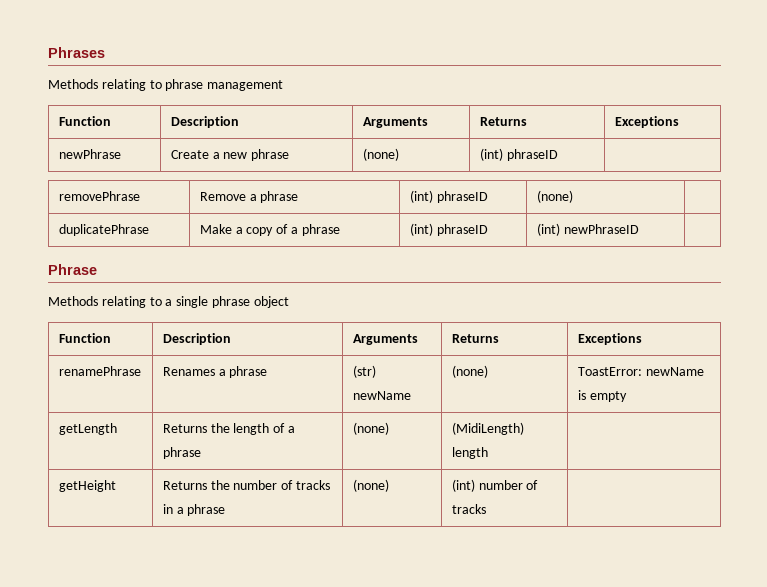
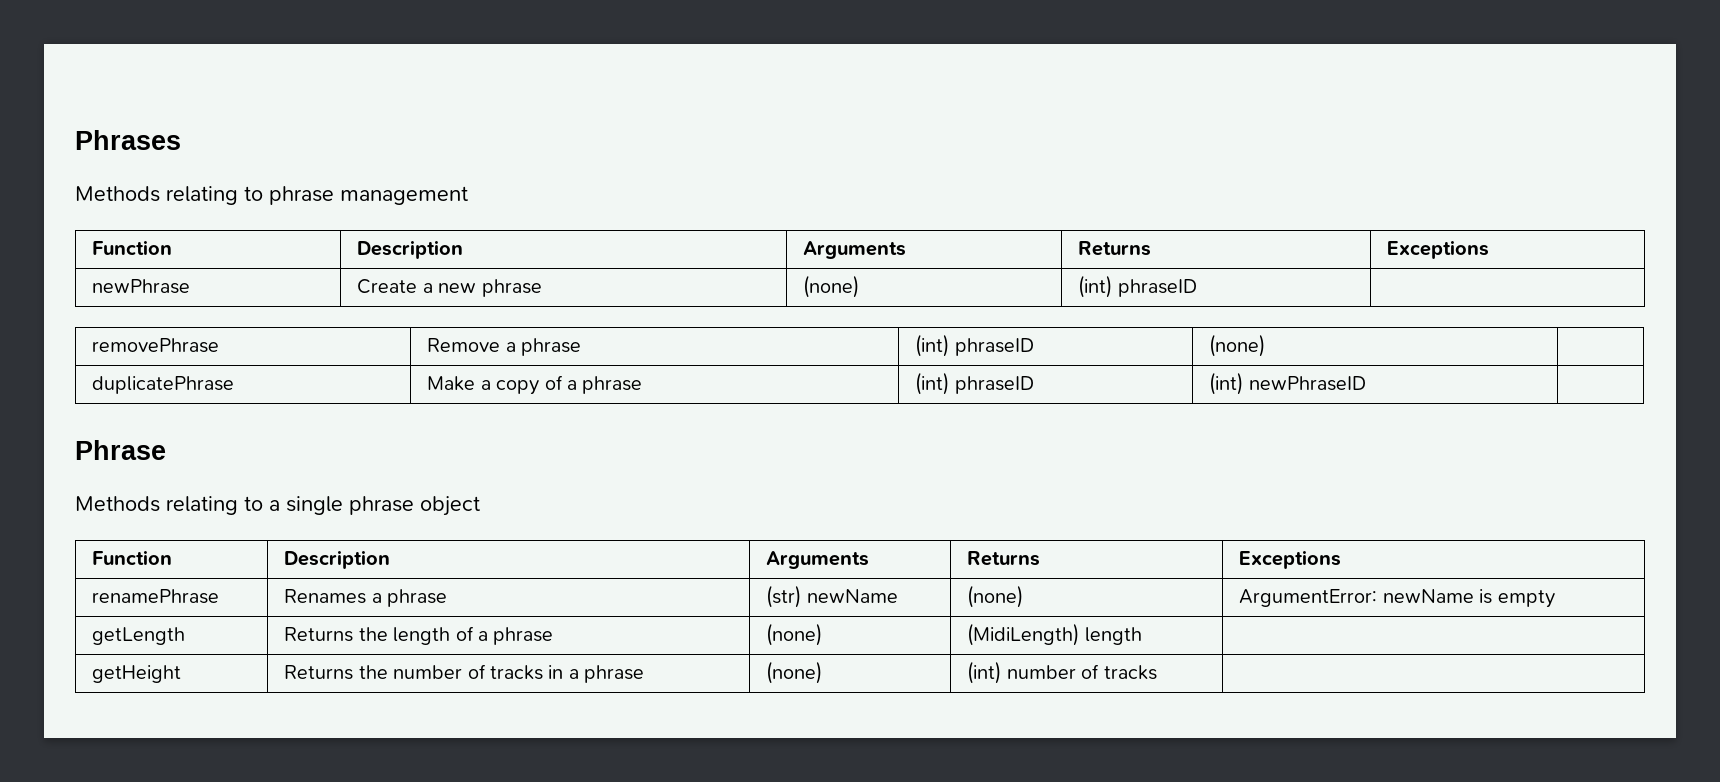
- renamePhrase | Renames a phrase | (str) newName | (none) | ToastError: newName is empty
+ renamePhrase | Renames a phrase | (str) newName | (none) | ArgumentError: newName is empty

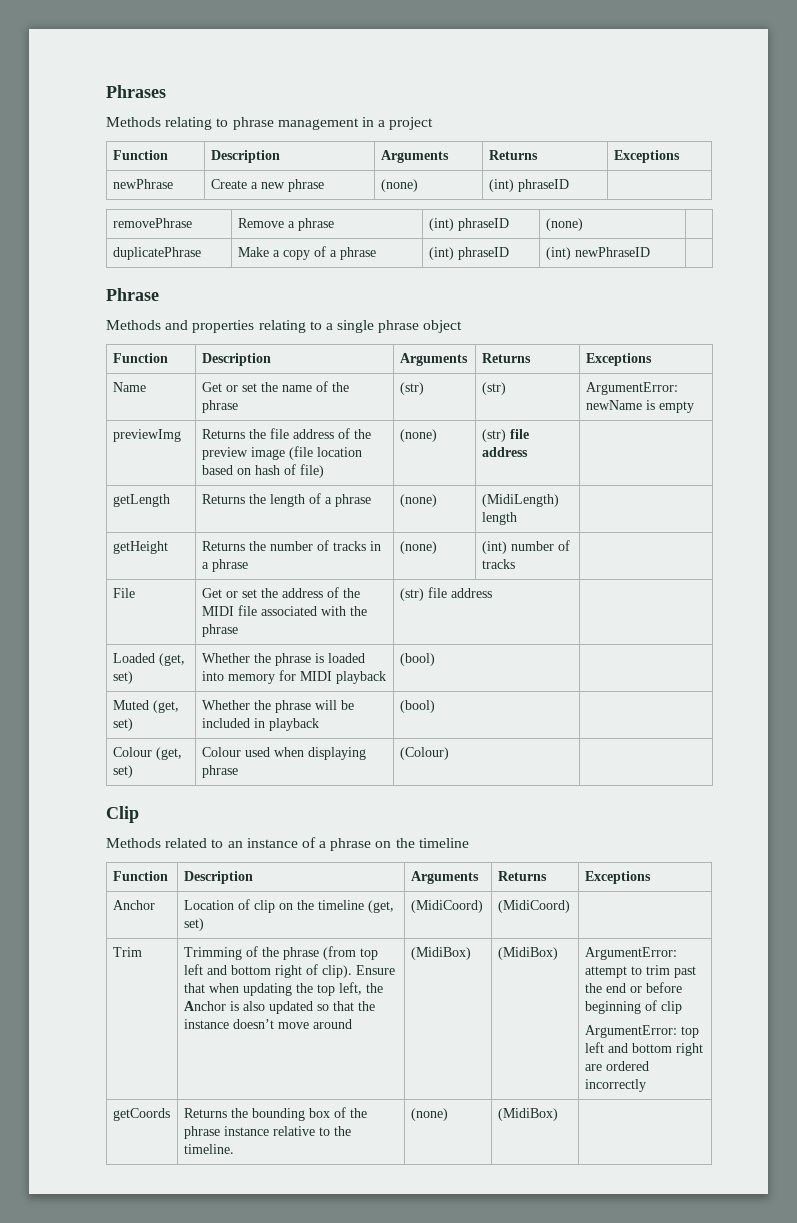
- Methods relating to phrase management
+ Methods relating to phrase management in a project
- Methods relating to a single phrase object
+ Methods and properties relating to a single phrase object
- renamePhrase | Renames a phrase | (str) newName | (none) | ArgumentError: newName is empty
+ Name | Get or set the name of the phrase | (str) | (str) | ArgumentError: newName is empty
+ previewImg | Returns the file address of the preview image (file location based on hash of file) | (none) | (str) file address |
+ File | Get or set the address of the MIDI file associated with the phrase | (str) file address |
+ Loaded (get, set) | Whether the phrase is loaded into memory for MIDI playback | (bool) |
+ Muted (get, set) | Whether the phrase will be included in playback | (bool) |
+ Colour (get, set) | Colour used when displaying phrase | (Colour) |
+ Clip
+ Methods related to an instance of a phrase on the timeline
+ Function | Description | Arguments | Returns | Exceptions
+ Anchor | Location of clip on the timeline (get, set) | (MidiCoord) | (MidiCoord) |
+ Trim | Trimming of the phrase (from top left and bottom right of clip). Ensure that when updating the top left, the Anchor is also updated so that the instance doesn’t move around | (MidiBox) | (MidiBox) | ArgumentError: attempt to trim past the end or before beginning of clip
+ ArgumentError: top left and bottom right are ordered incorrectly
+ getCoords | Returns the bounding box of the phrase instance relative to the timeline. | (none) | (MidiBox) |

